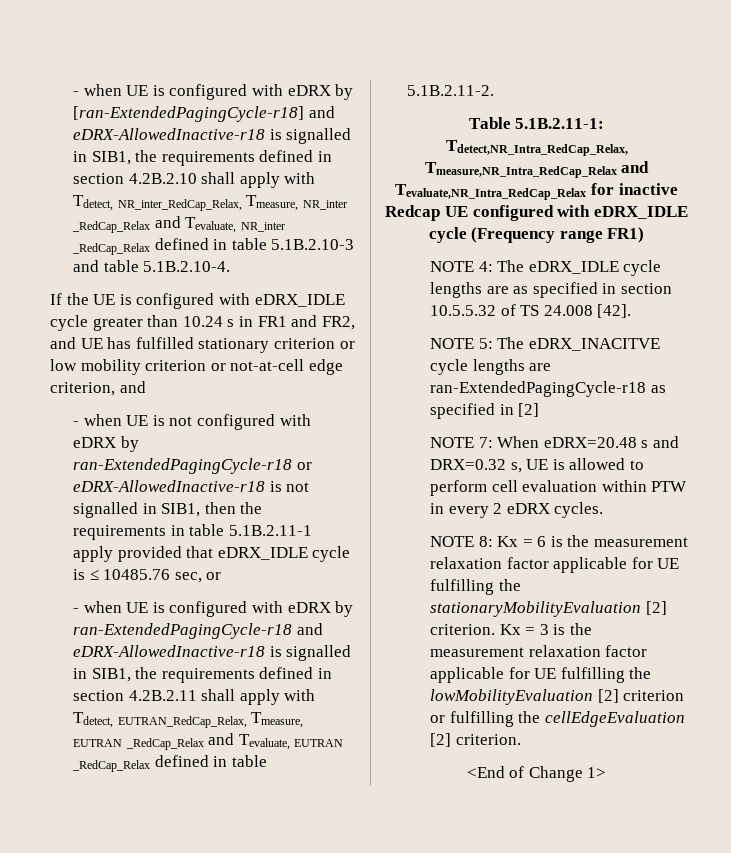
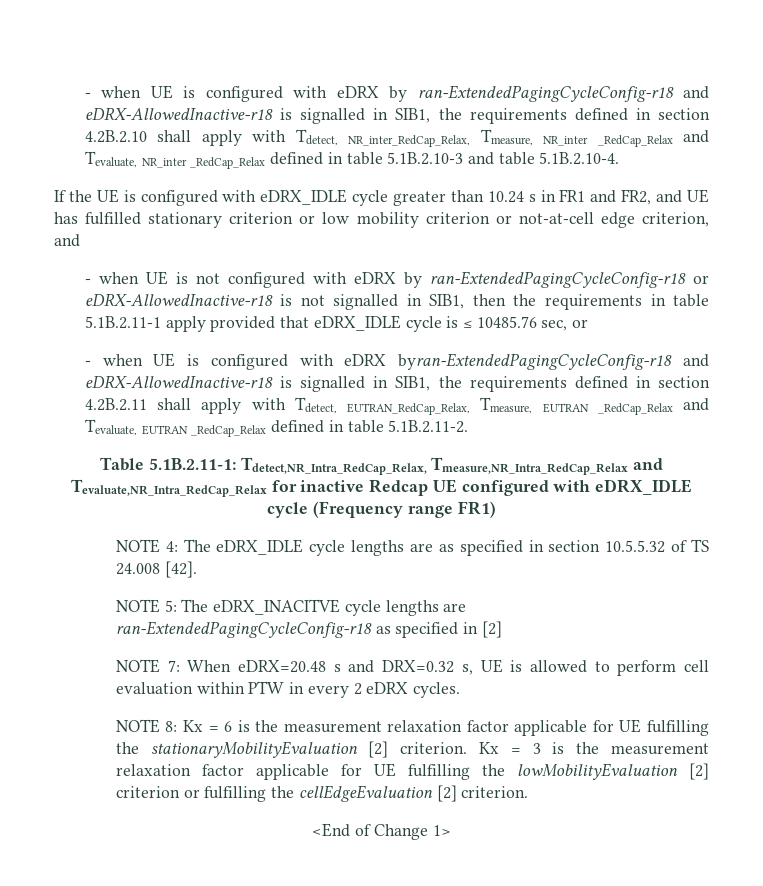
- - when UE is configured with eDRX by [ran-ExtendedPagingCycle-r18] and eDRX-AllowedInactive-r18 is signalled in SIB1, the requirements defined in section 4.2B.2.10 shall apply with Tdetect, NR_inter_RedCap_Relax, Tmeasure, NR_inter _RedCap_Relax and Tevaluate, NR_inter _RedCap_Relax defined in table 5.1B.2.10-3 and table 5.1B.2.10-4.
+ - when UE is configured with eDRX by ran-ExtendedPagingCycleConfig-r18 and eDRX-AllowedInactive-r18 is signalled in SIB1, the requirements defined in section 4.2B.2.10 shall apply with Tdetect, NR_inter_RedCap_Relax, Tmeasure, NR_inter _RedCap_Relax and Tevaluate, NR_inter _RedCap_Relax defined in table 5.1B.2.10-3 and table 5.1B.2.10-4.
- - when UE is not configured with eDRX by ran-ExtendedPagingCycle-r18 or eDRX-AllowedInactive-r18 is not signalled in SIB1, then the requirements in table 5.1B.2.11-1 apply provided that eDRX_IDLE cycle is ≤ 10485.76 sec, or
+ - when UE is not configured with eDRX by ran-ExtendedPagingCycleConfig-r18 or eDRX-AllowedInactive-r18 is not signalled in SIB1, then the requirements in table 5.1B.2.11-1 apply provided that eDRX_IDLE cycle is ≤ 10485.76 sec, or
- - when UE is configured with eDRX by ran-ExtendedPagingCycle-r18 and eDRX-AllowedInactive-r18 is signalled in SIB1, the requirements defined in section 4.2B.2.11 shall apply with Tdetect, EUTRAN_RedCap_Relax, Tmeasure, EUTRAN _RedCap_Relax and Tevaluate, EUTRAN _RedCap_Relax defined in table 5.1B.2.11-2.
+ - when UE is configured with eDRX byran-ExtendedPagingCycleConfig-r18 and eDRX-AllowedInactive-r18 is signalled in SIB1, the requirements defined in section 4.2B.2.11 shall apply with Tdetect, EUTRAN_RedCap_Relax, Tmeasure, EUTRAN _RedCap_Relax and Tevaluate, EUTRAN _RedCap_Relax defined in table 5.1B.2.11-2.
- NOTE 5: The eDRX_INACITVE cycle lengths are ran-ExtendedPagingCycle-r18 as specified in [2]
+ NOTE 5: The eDRX_INACITVE cycle lengths are ran-ExtendedPagingCycleConfig-r18 as specified in [2]

